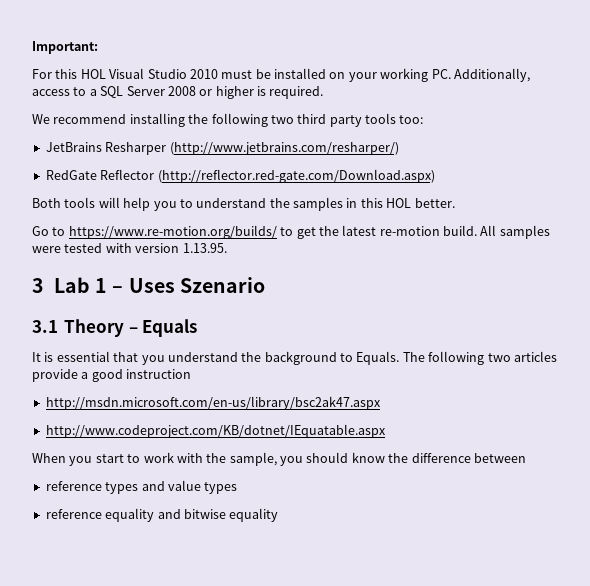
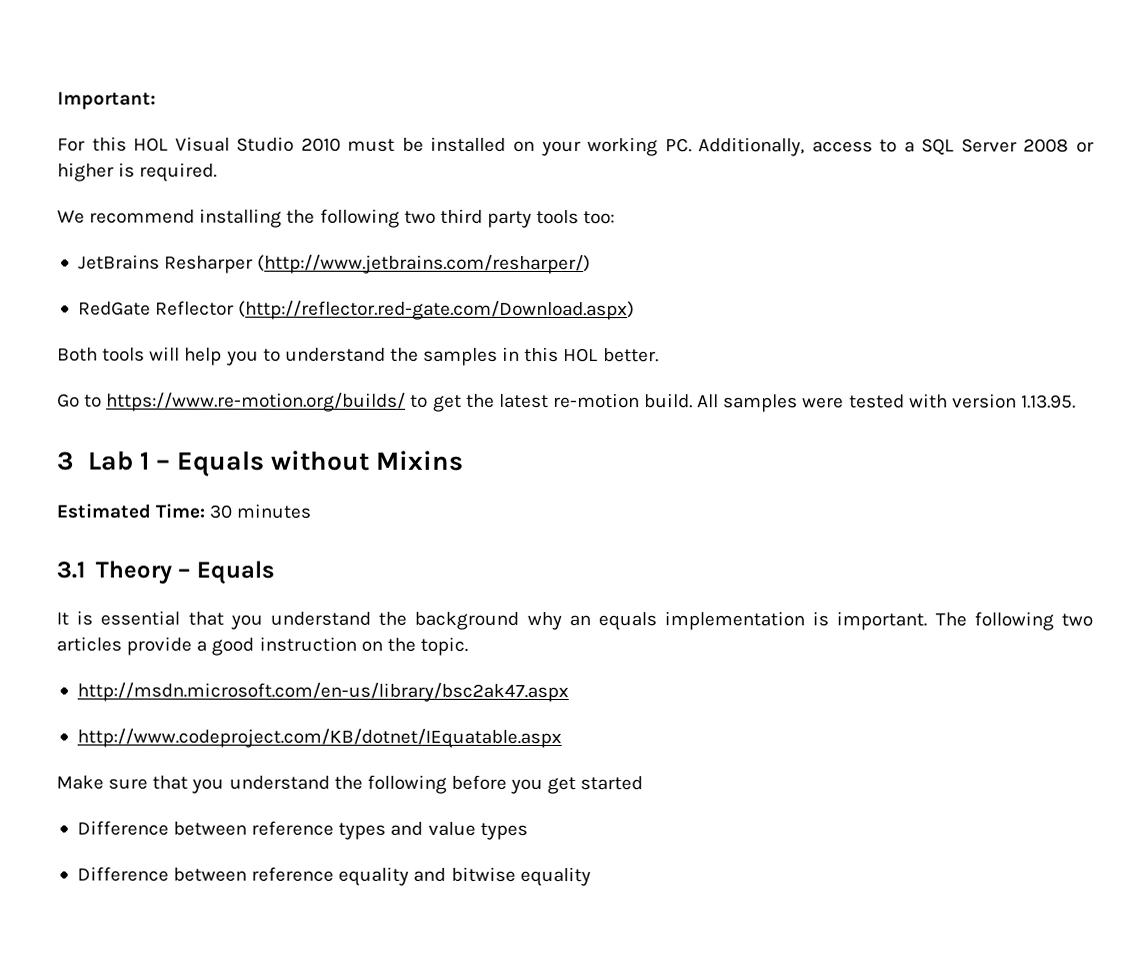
- 3 Lab 1 – Uses Szenario
+ 3 Lab 1 – Equals without Mixins
+ Estimated Time: 30 minutes
- It is essential that you understand the background to Equals.
+ It is essential that you understand the background why an equals implementation is important.
- The following two articles provide a good instruction
+ The following two articles provide a good instruction on the topic.
- When you start to work with the sample, you should know the difference between
- reference types and value types
+ Make sure that you understand the following before you get started
+ Difference between reference types and value types
- reference equality and bitwise equality
+ Difference between reference equality and bitwise equality

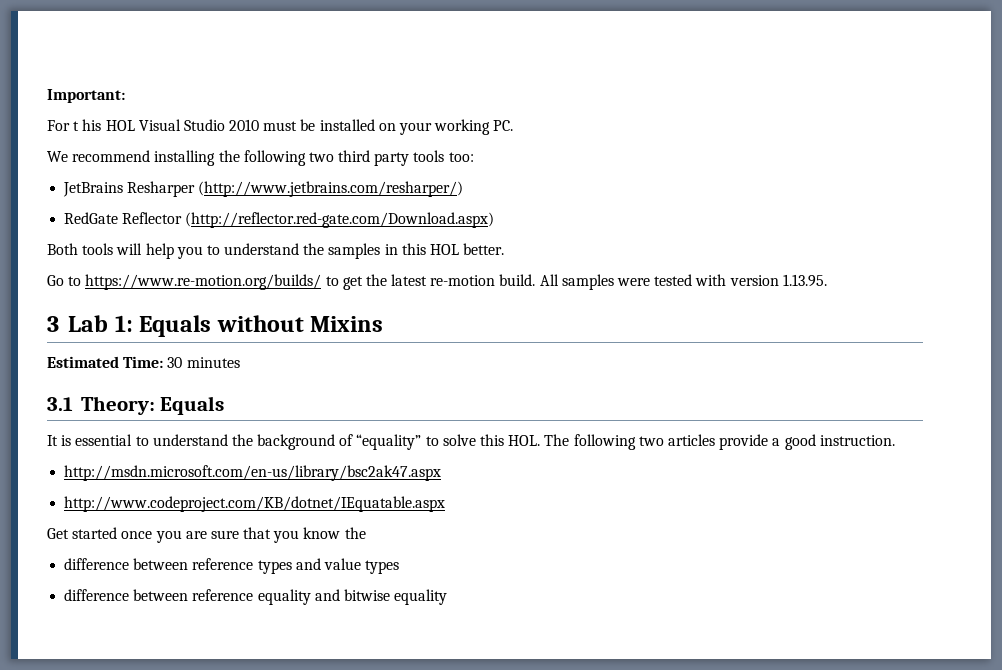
- For this HOL Visual Studio 2010 must be installed on your working PC. Additionally, access to a SQL Server 2008 or higher is required.
+ For t his HOL Visual Studio 2010 must be installed on your working PC.
- 3 Lab 1 – Equals without Mixins
+ 3 Lab 1: Equals without Mixins
- 3.1 Theory – Equals
+ 3.1 Theory: Equals
- It is essential that you understand the background why an equals implementation is important. The following two articles provide a good instruction on the topic.
+ It is essential to understand the background of “equality” to solve this HOL. The following two articles provide a good instruction.
  http://msdn.microsoft.com/en-us/library/bsc2ak47.aspx
  http://www.codeproject.com/KB/dotnet/IEquatable.aspx
- Make sure that you understand the following before you get started
- Difference between reference types and value types
+ Get started once you are sure that you know the
+ difference between reference types and value types
- Difference between reference equality and bitwise equality
+ difference between reference equality and bitwise equality

